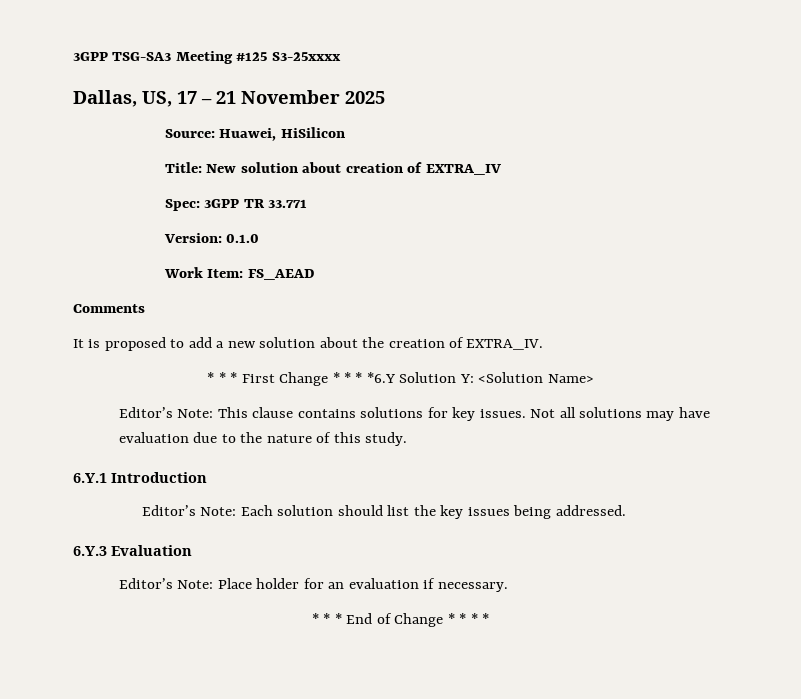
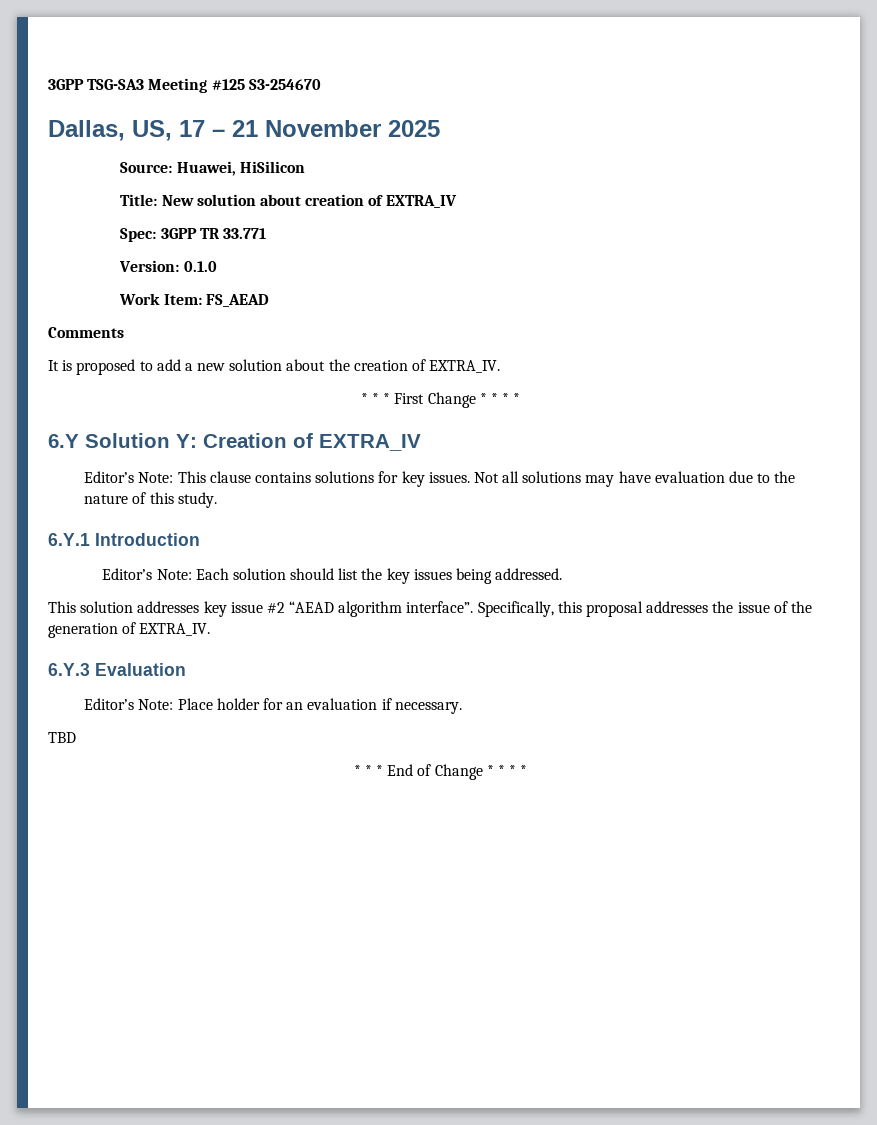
- 3GPP TSG-SA3 Meeting #125 S3-25xxxx
+ 3GPP TSG-SA3 Meeting #125 S3-254670
- * * * First Change * * * *6.Y Solution Y: <Solution Name>
+ * * * First Change * * * *
+ 6.Y Solution Y: Creation of EXTRA_IV
+ This solution addresses key issue #2 “AEAD algorithm interface”. Specifically, this proposal addresses the issue of the generation of EXTRA_IV.
+ TBD

